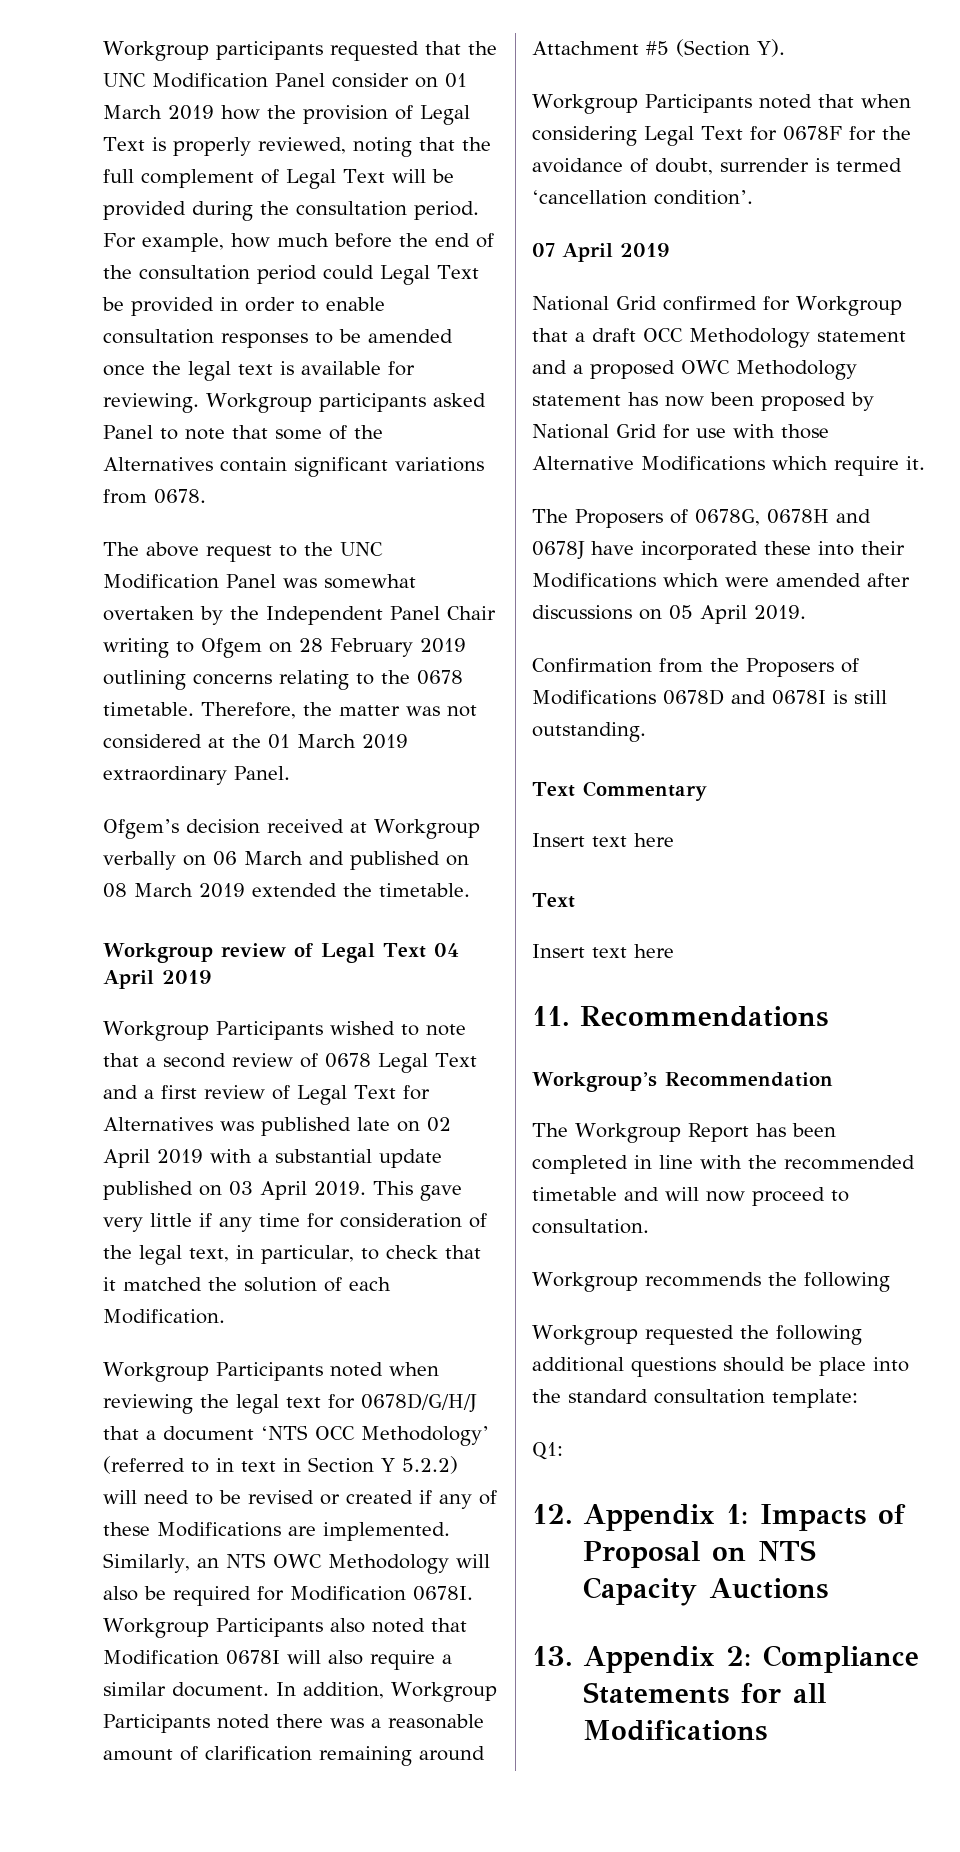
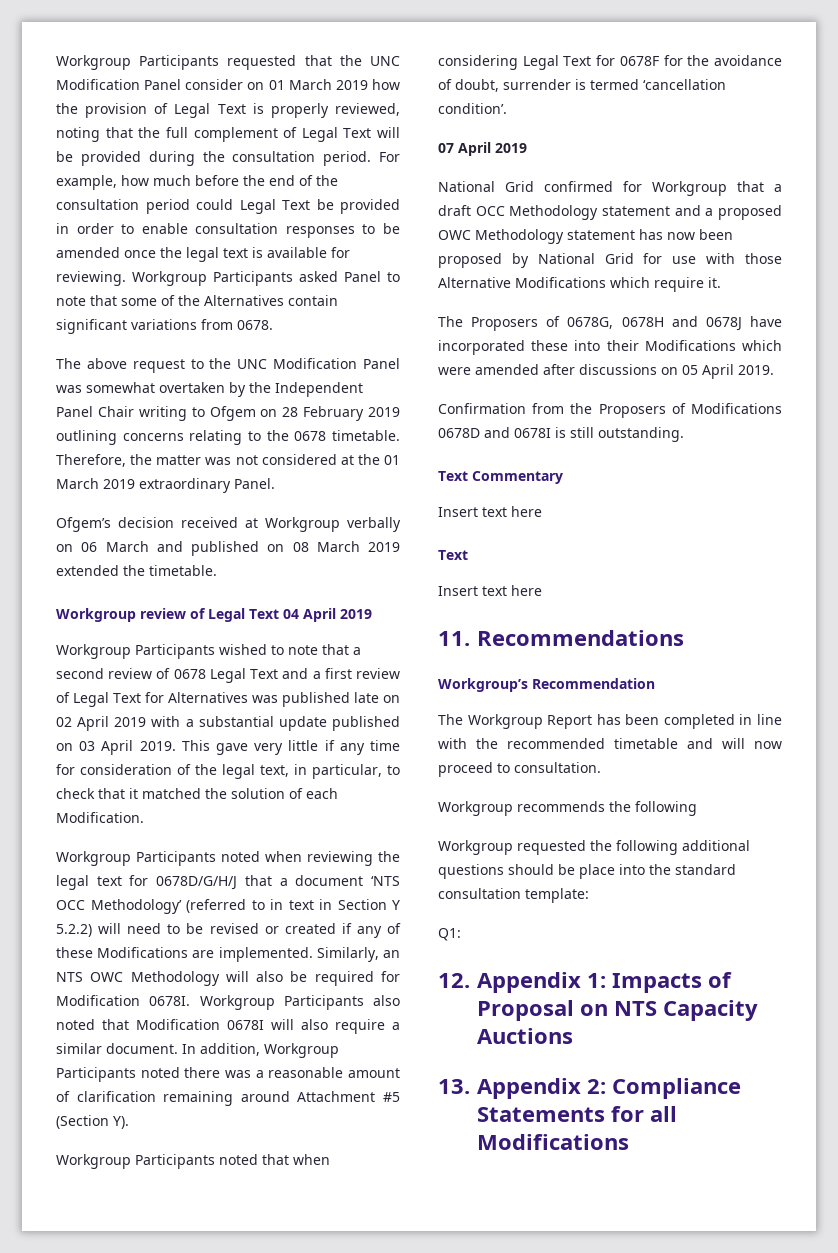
- Workgroup participants requested that the UNC Modification Panel consider on 01 March 2019 how the provision of Legal Text is properly reviewed, noting that the full complement of Legal Text will be provided during the consultation period.
+ Workgroup Participants requested that the UNC Modification Panel consider on 01 March 2019 how the provision of Legal Text is properly reviewed, noting that the full complement of Legal Text will be provided during the consultation period.
- Workgroup participants asked Panel to note that some of the Alternatives contain significant variations from 0678.
+ Workgroup Participants asked Panel to note that some of the Alternatives contain significant variations from 0678.

